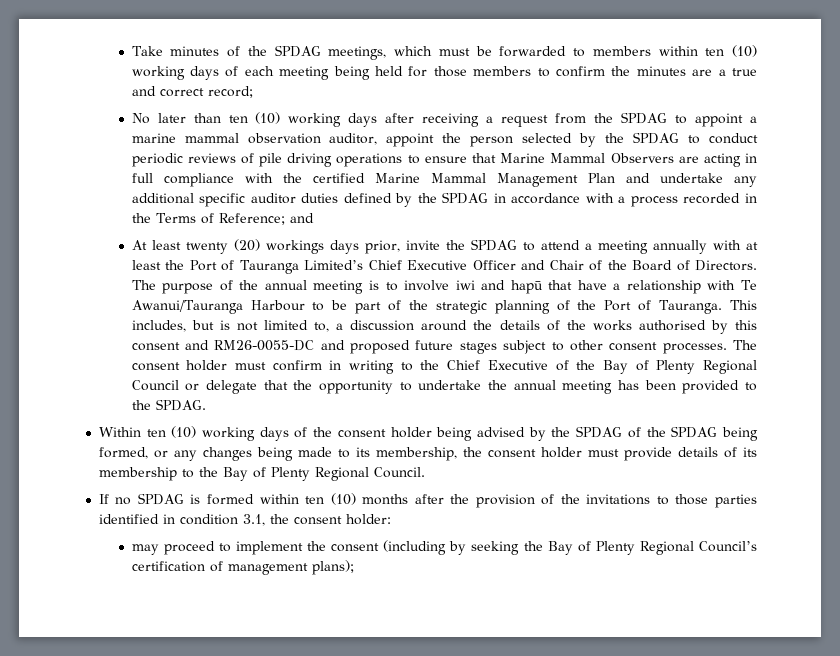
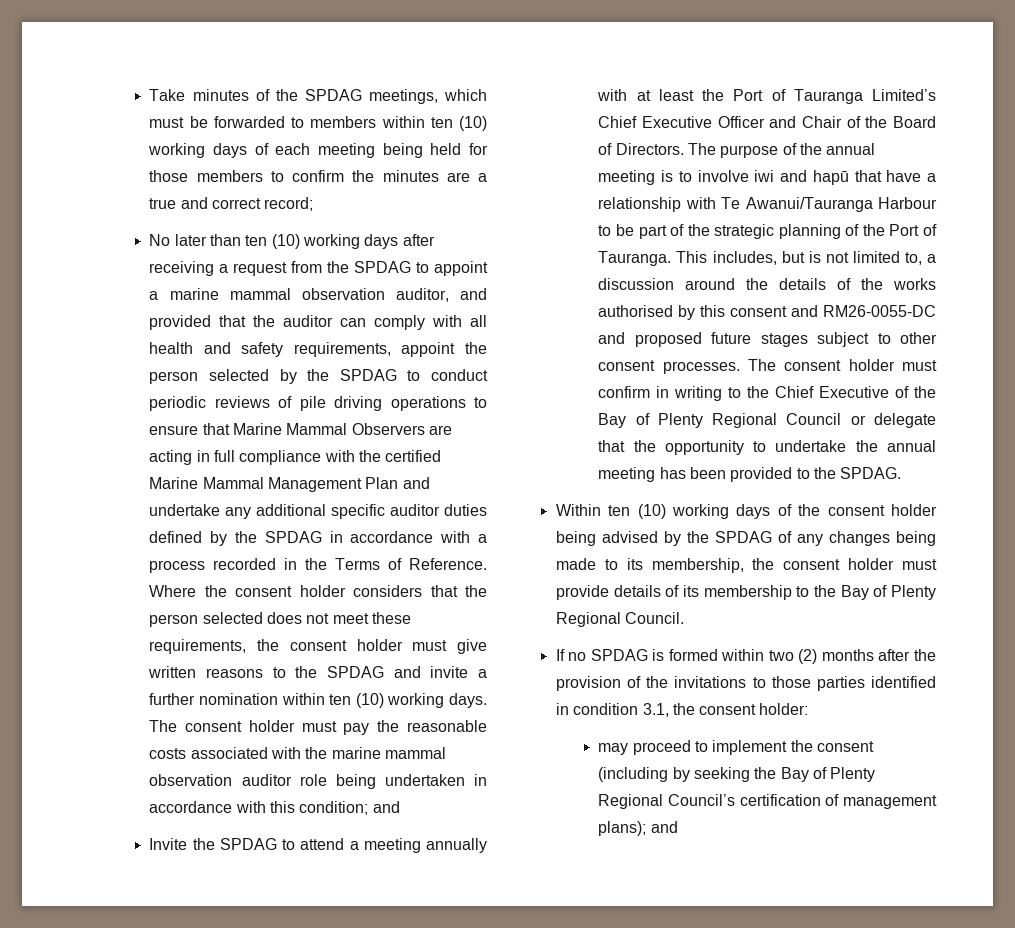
- No later than ten (10) working days after receiving a request from the SPDAG to appoint a marine mammal observation auditor, appoint the person selected by the SPDAG to conduct periodic reviews of pile driving operations to ensure that Marine Mammal Observers are acting in full compliance with the certified Marine Mammal Management Plan and undertake any additional specific auditor duties defined by the SPDAG in accordance with a process recorded in the Terms of Reference; and
- At least twenty (20) workings days prior, invite the SPDAG to attend a meeting annually with at least the Port of Tauranga Limited’s Chief Executive Officer and Chair of the Board of Directors.
+ No later than ten (10) working days after receiving a request from the SPDAG to appoint a marine mammal observation auditor, and provided that the auditor can comply with all health and safety requirements, appoint the person selected by the SPDAG to conduct periodic reviews of pile driving operations to ensure that Marine Mammal Observers are acting in full compliance with the certified Marine Mammal Management Plan and undertake any additional specific auditor duties defined by the SPDAG in accordance with a process recorded in the Terms of Reference. Where the consent holder considers that the person selected does not meet these requirements, the consent holder must give written reasons to the SPDAG and invite a further nomination within ten (10) working days. The consent holder must pay the reasonable costs associated with the marine mammal observation auditor role being undertaken in accordance with this condition; and
+ Invite the SPDAG to attend a meeting annually with at least the Port of Tauranga Limited’s Chief Executive Officer and Chair of the Board of Directors.
- Within ten (10) working days of the consent holder being advised by the SPDAG of the SPDAG being formed, or any changes being made to its membership, the consent holder must provide details of its membership to the Bay of Plenty Regional Council.
+ Within ten (10) working days of the consent holder being advised by the SPDAG of any changes being made to its membership, the consent holder must provide details of its membership to the Bay of Plenty Regional Council.
- If no SPDAG is formed within ten (10) months after the provision of the invitations to those parties identified in condition 3.1, the consent holder:
+ If no SPDAG is formed within two (2) months after the provision of the invitations to those parties identified in condition 3.1, the consent holder:
- may proceed to implement the consent (including by seeking the Bay of Plenty Regional Council’s certification of management plans);
+ may proceed to implement the consent (including by seeking the Bay of Plenty Regional Council’s certification of management plans); and

